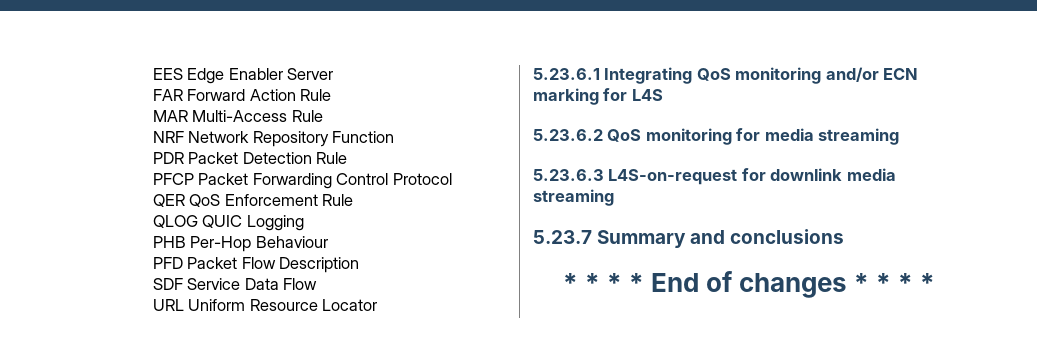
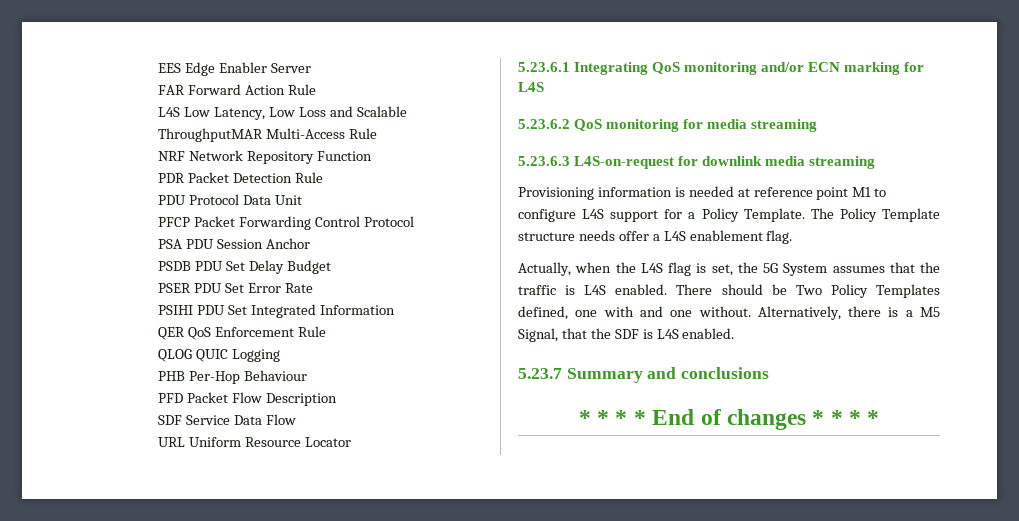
- MAR Multi-Access Rule
+ L4S Low Latency, Low Loss and Scalable ThroughputMAR Multi-Access Rule
+ PDU Protocol Data Unit
+ PSA PDU Session Anchor
+ PSDB PDU Set Delay Budget
+ PSER PDU Set Error Rate
+ PSIHI PDU Set Integrated Information
+ Provisioning information is needed at reference point M1 to configure L4S support for a Policy Template. The Policy Template structure needs offer a L4S enablement flag.
+ Actually, when the L4S flag is set, the 5G System assumes that the traffic is L4S enabled. There should be Two Policy Templates defined, one with and one without. Alternatively, there is a M5 Signal, that the SDF is L4S enabled.

